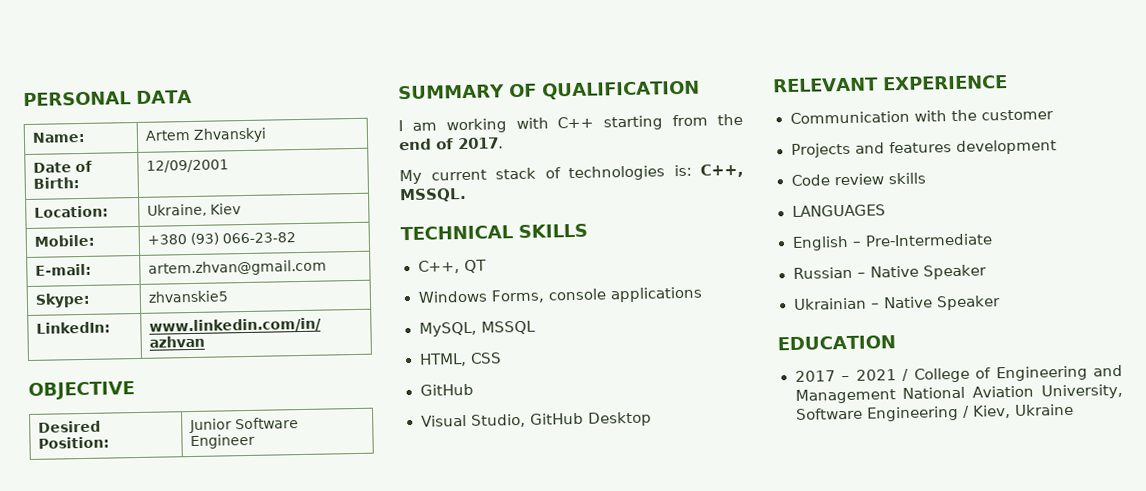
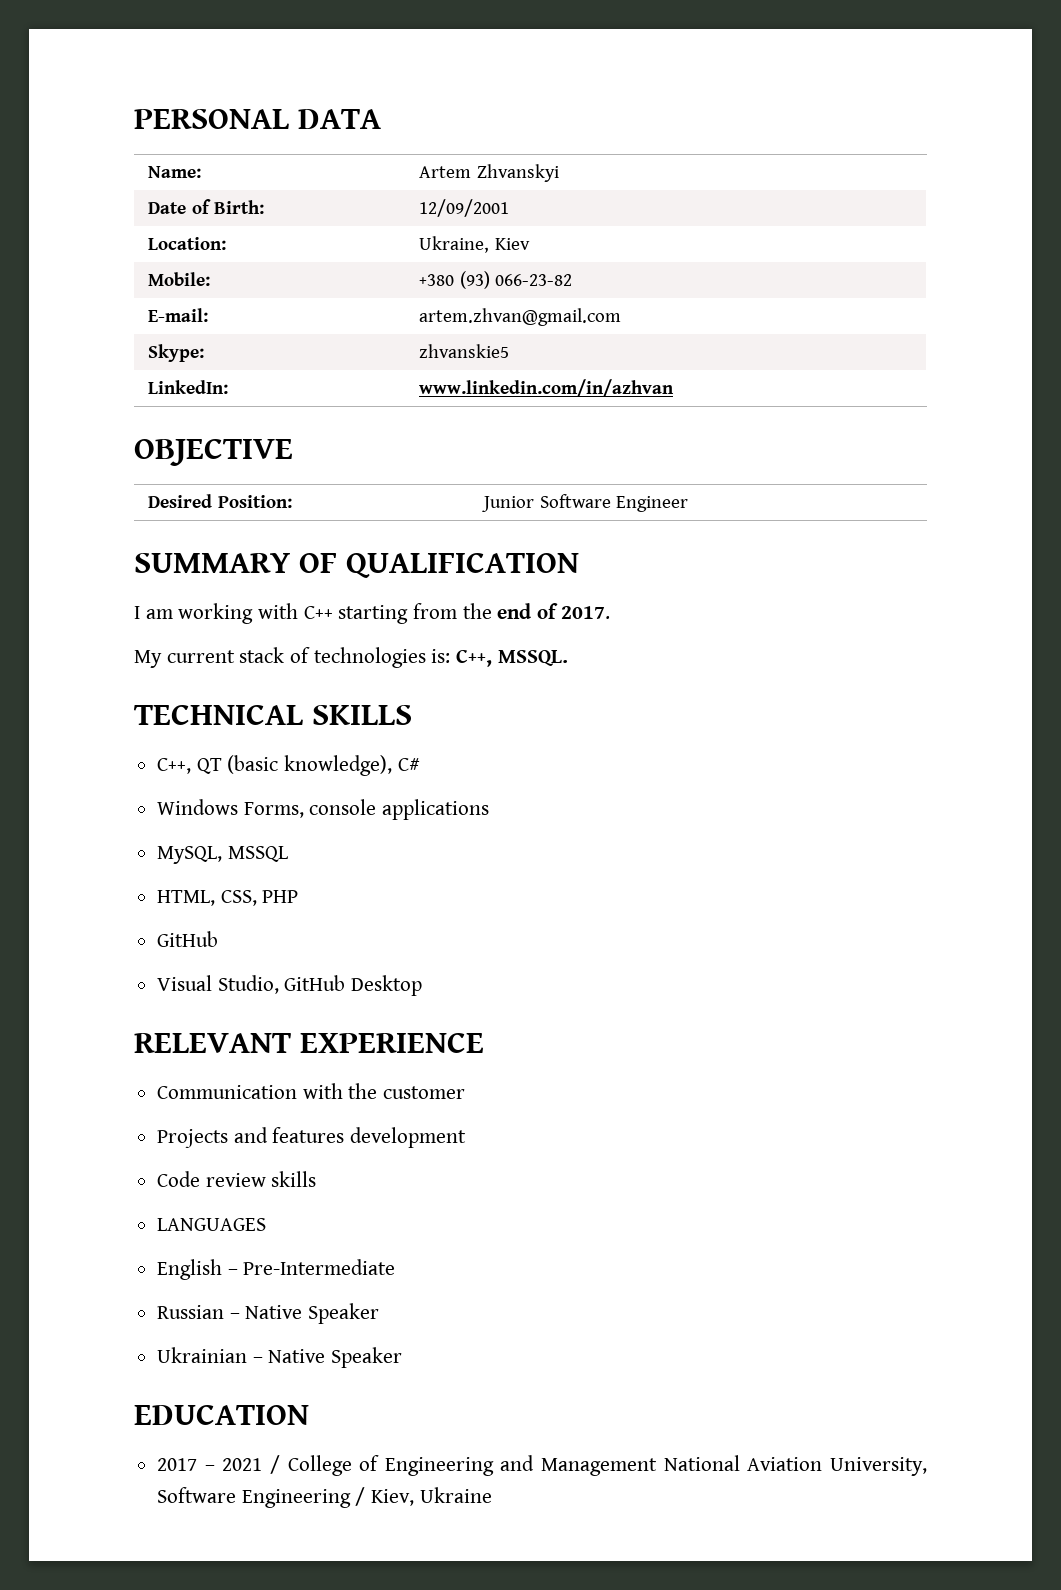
- C++, QT
+ C++, QT (basic knowledge), C#
- HTML, CSS
+ HTML, CSS, PHP

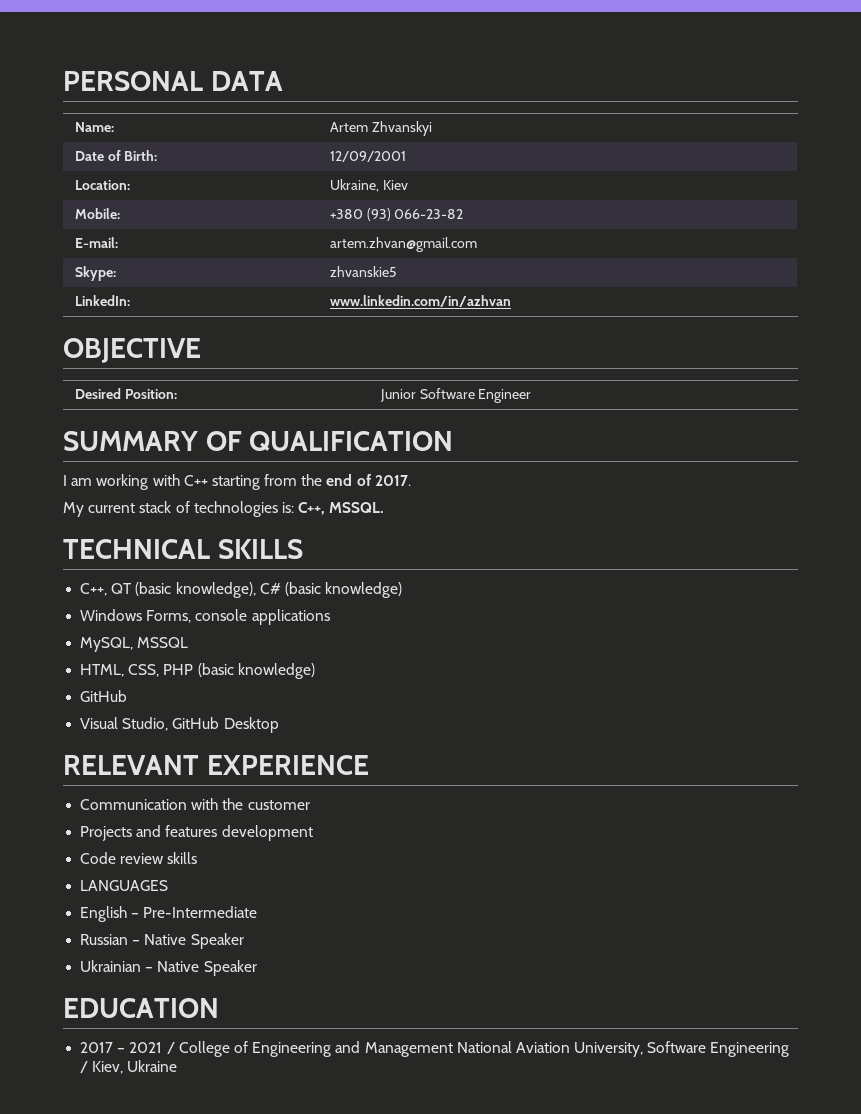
- C++, QT (basic knowledge), C#
+ C++, QT (basic knowledge), C# (basic knowledge)
- HTML, CSS, PHP
+ HTML, CSS, PHP (basic knowledge)

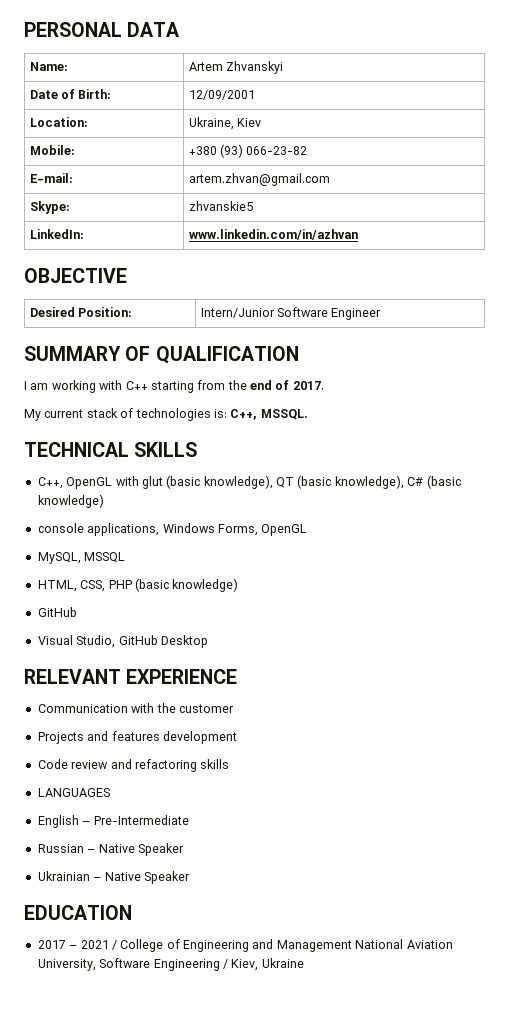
- Desired Position: | Junior Software Engineer
+ Desired Position: | Intern/Junior Software Engineer
- C++, QT (basic knowledge), C# (basic knowledge)
+ C++, OpenGL with glut (basic knowledge), QT (basic knowledge), C# (basic knowledge)
- Windows Forms, console applications
+ console applications, Windows Forms, OpenGL
- Code review skills
+ Code review and refactoring skills

